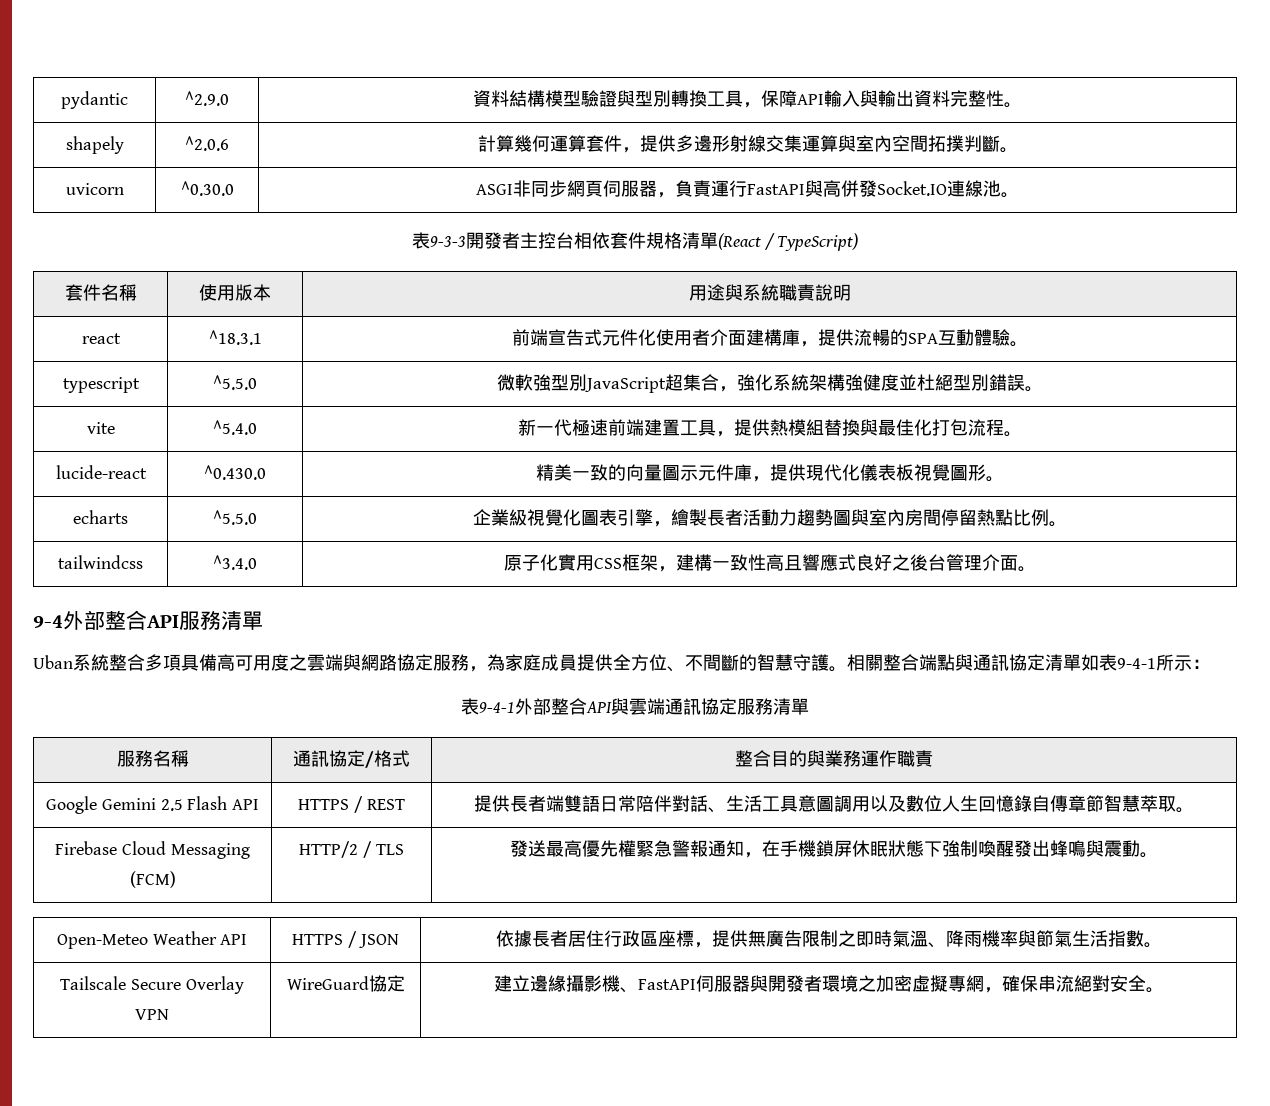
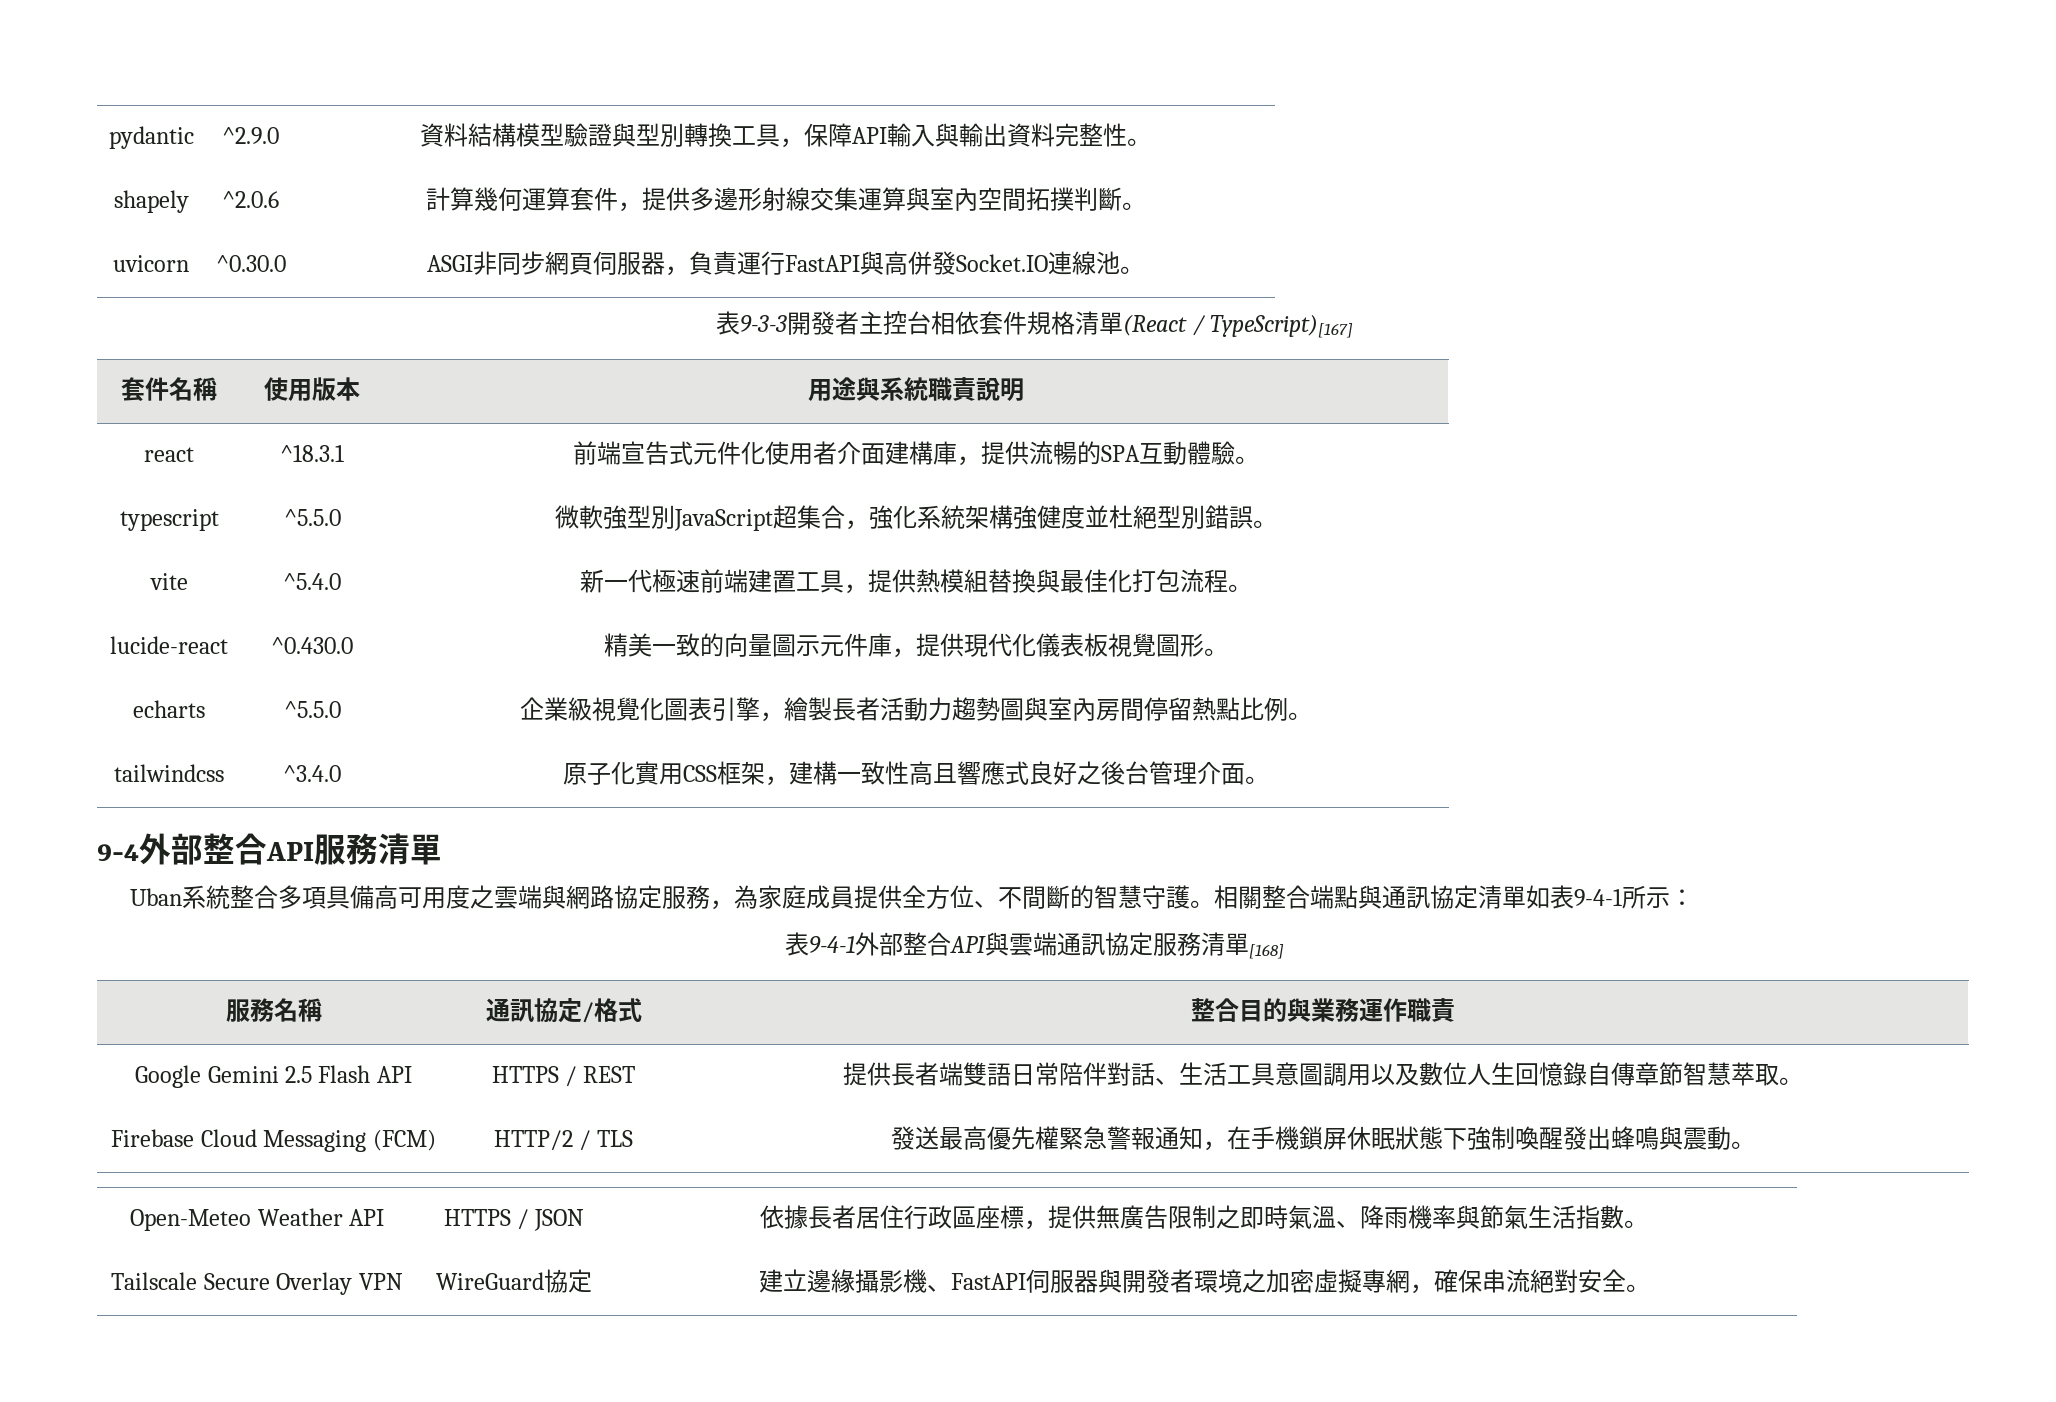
- 表9-3-3開發者主控台相依套件規格清單(React / TypeScript)
+ 表9-3-3開發者主控台相依套件規格清單(React / TypeScript)[167]
- 表9-4-1外部整合API與雲端通訊協定服務清單
+ 表9-4-1外部整合API與雲端通訊協定服務清單[168]

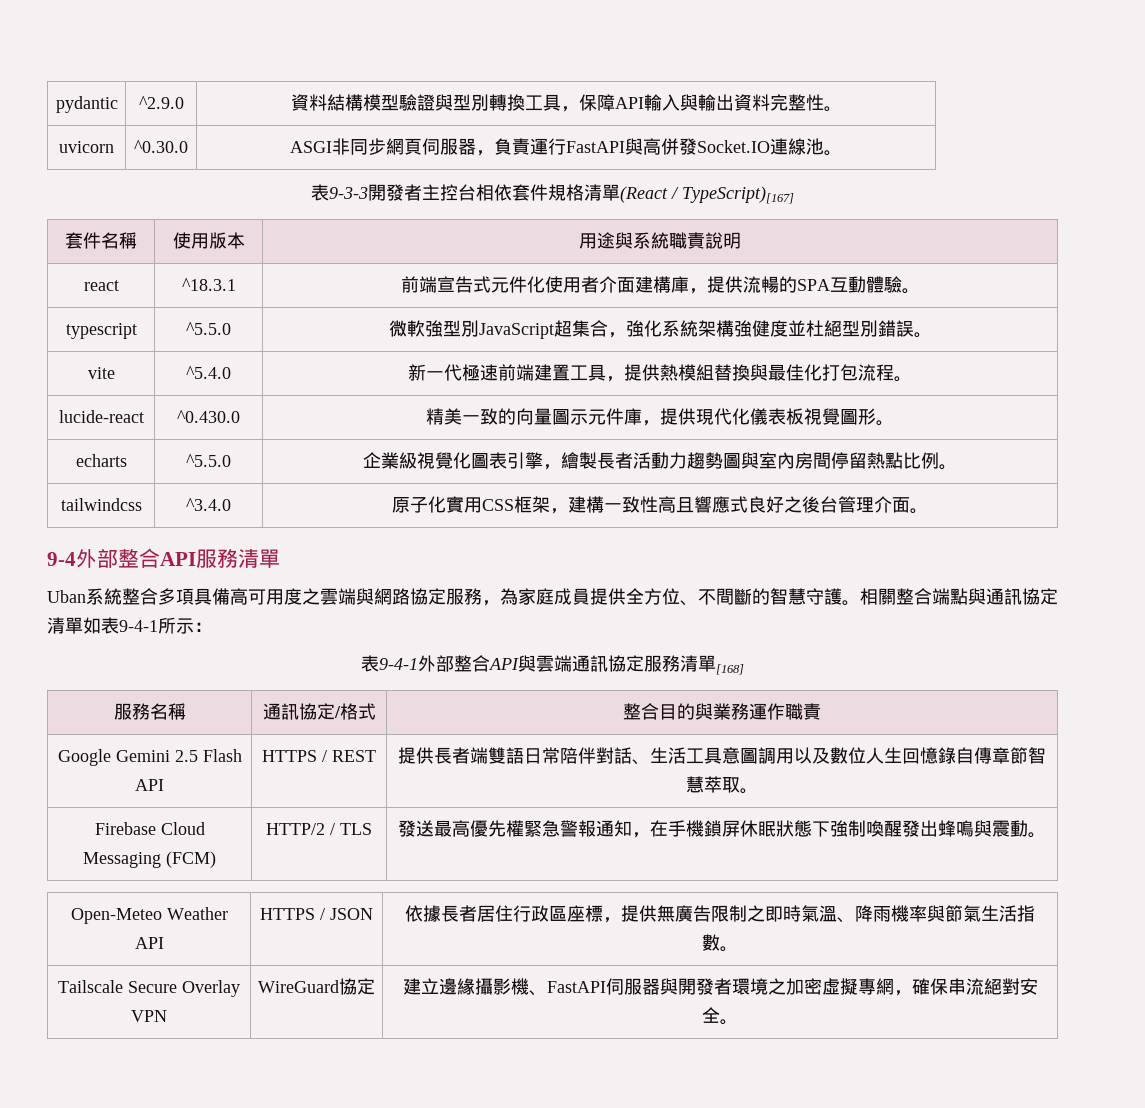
- shapely | ^2.0.6 | 計算幾何運算套件，提供多邊形射線交集運算與室內空間拓撲判斷。

